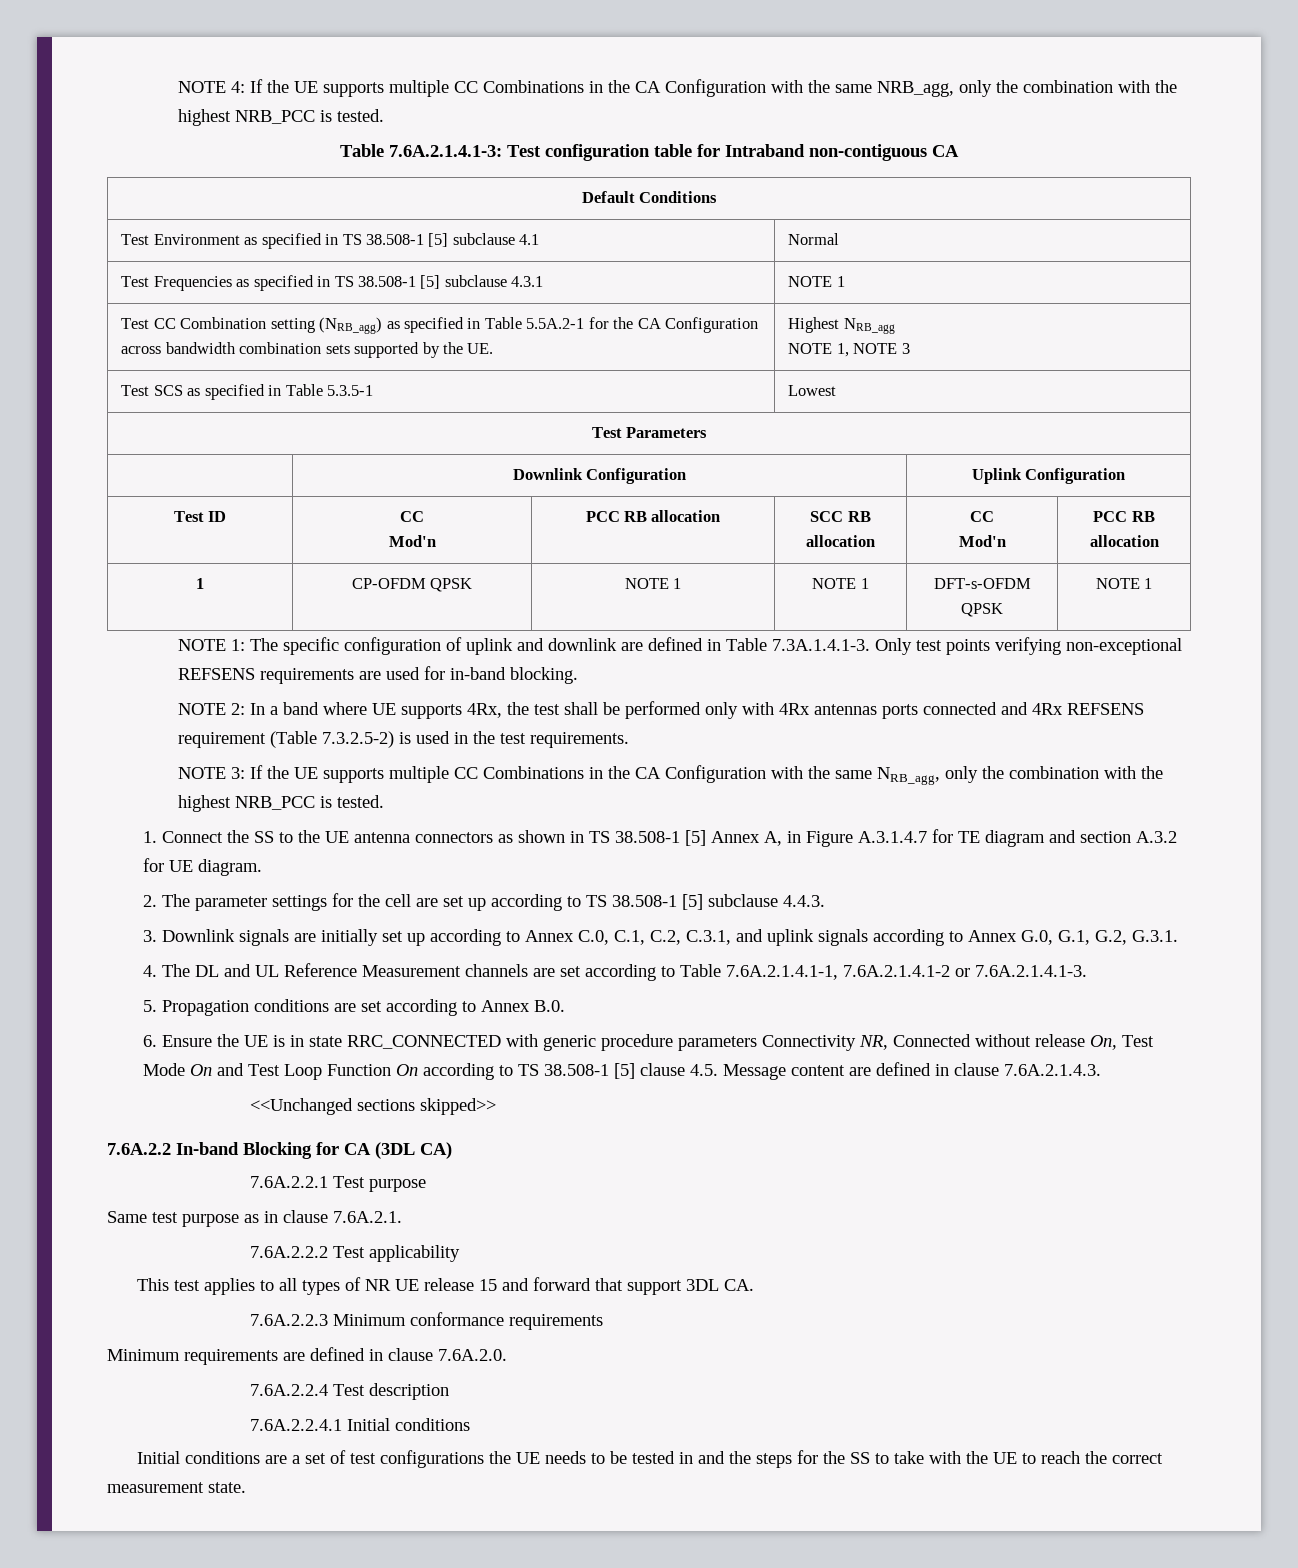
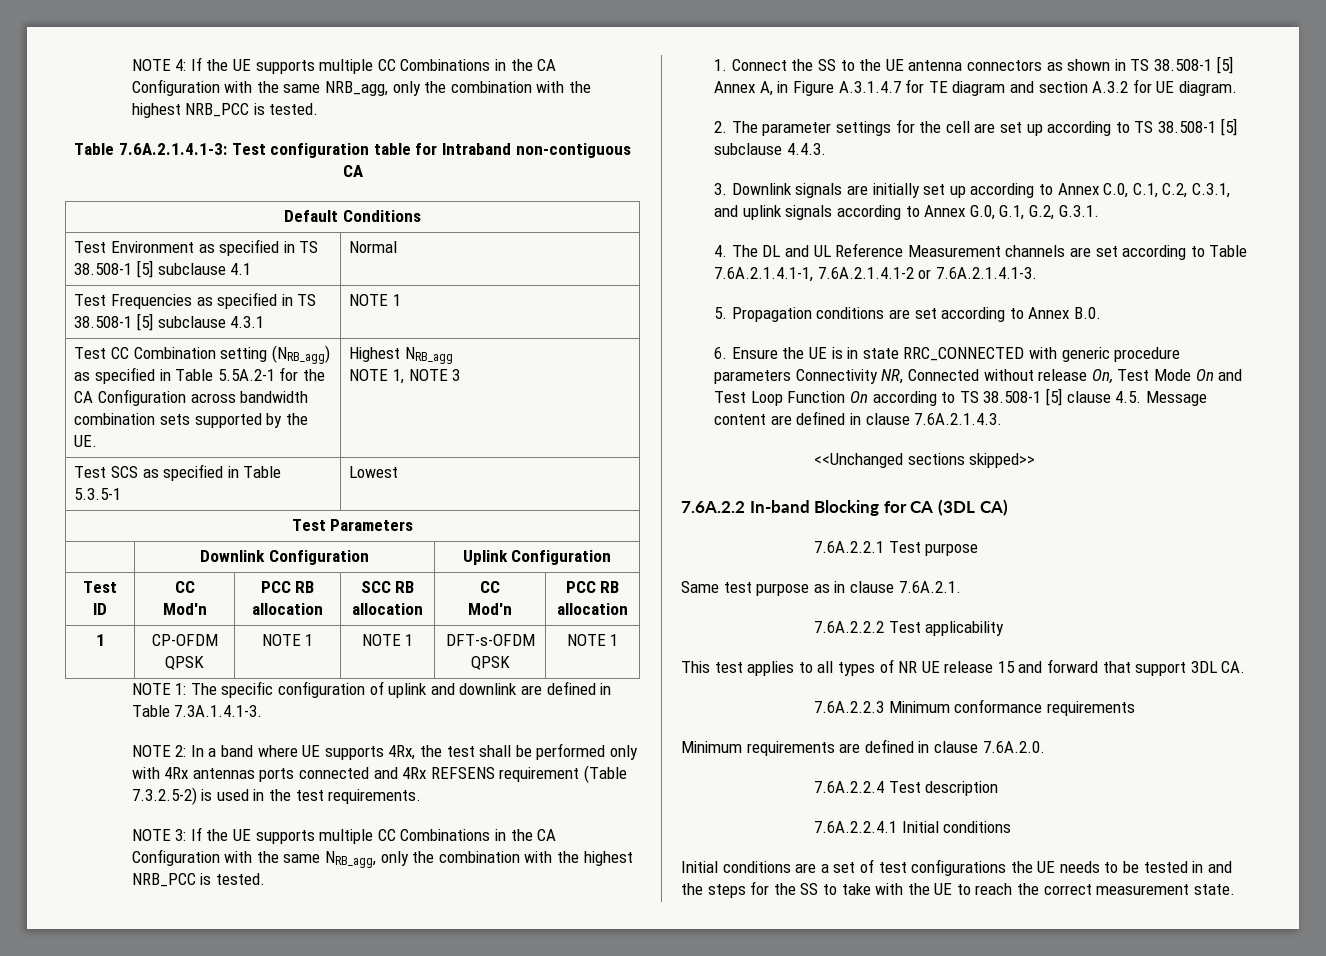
- NOTE 1: The specific configuration of uplink and downlink are defined in Table 7.3A.1.4.1-3. Only test points verifying non-exceptional REFSENS requirements are used for in-band blocking.
+ NOTE 1: The specific configuration of uplink and downlink are defined in Table 7.3A.1.4.1-3.

